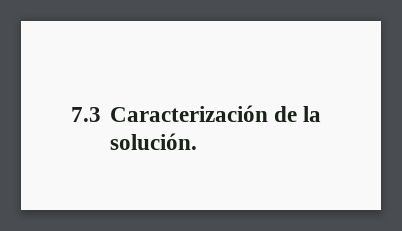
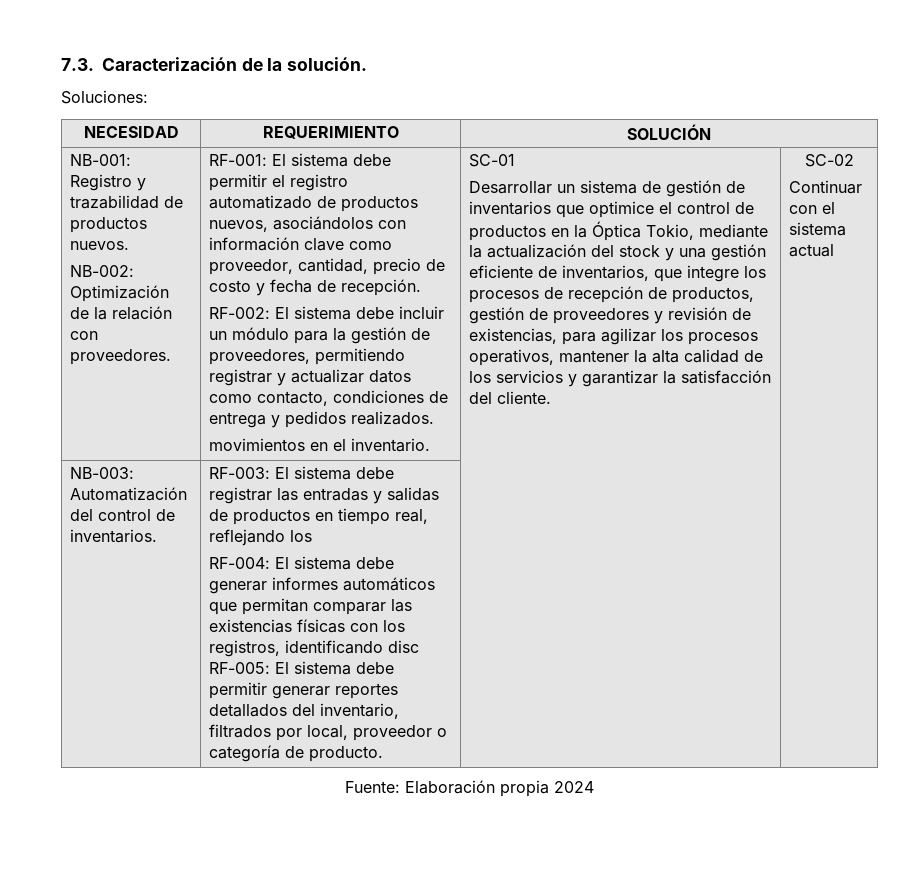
- 7.3 Caracterización de la solución.
+ 7.3. Caracterización de la solución.
+ Soluciones:
+ NECESIDAD | REQUERIMIENTO | SOLUCIÓN
+ NB-001: Registro y trazabilidad de productos nuevos.
+ NB-002: Optimización de la relación con proveedores. | RF-001: El sistema debe permitir el registro automatizado de productos nuevos, asociándolos con información clave como proveedor, cantidad, precio de costo y fecha de recepción.
+ RF-002: El sistema debe incluir un módulo para la gestión de proveedores, permitiendo registrar y actualizar datos como contacto, condiciones de entrega y pedidos realizados.
+ movimientos en el inventario. | SC-01
+ Desarrollar un sistema de gestión de inventarios que optimice el control de productos en la Óptica Tokio, mediante la actualización del stock y una gestión eficiente de inventarios, que integre los procesos de recepción de productos, gestión de proveedores y revisión de existencias, para agilizar los procesos operativos, mantener la alta calidad de los servicios y garantizar la satisfacción del cliente. | SC-02
+ Continuar con el sistema actual
+ NB-003: Automatización del control de inventarios. | RF-003: El sistema debe registrar las entradas y salidas de productos en tiempo real, reflejando los
+ RF-004: El sistema debe generar informes automáticos que permitan comparar las existencias físicas con los registros, identificando disc RF-005: El sistema debe permitir generar reportes detallados del inventario, filtrados por local, proveedor o categoría de producto. | |
+ Fuente: Elaboración propia 2024

